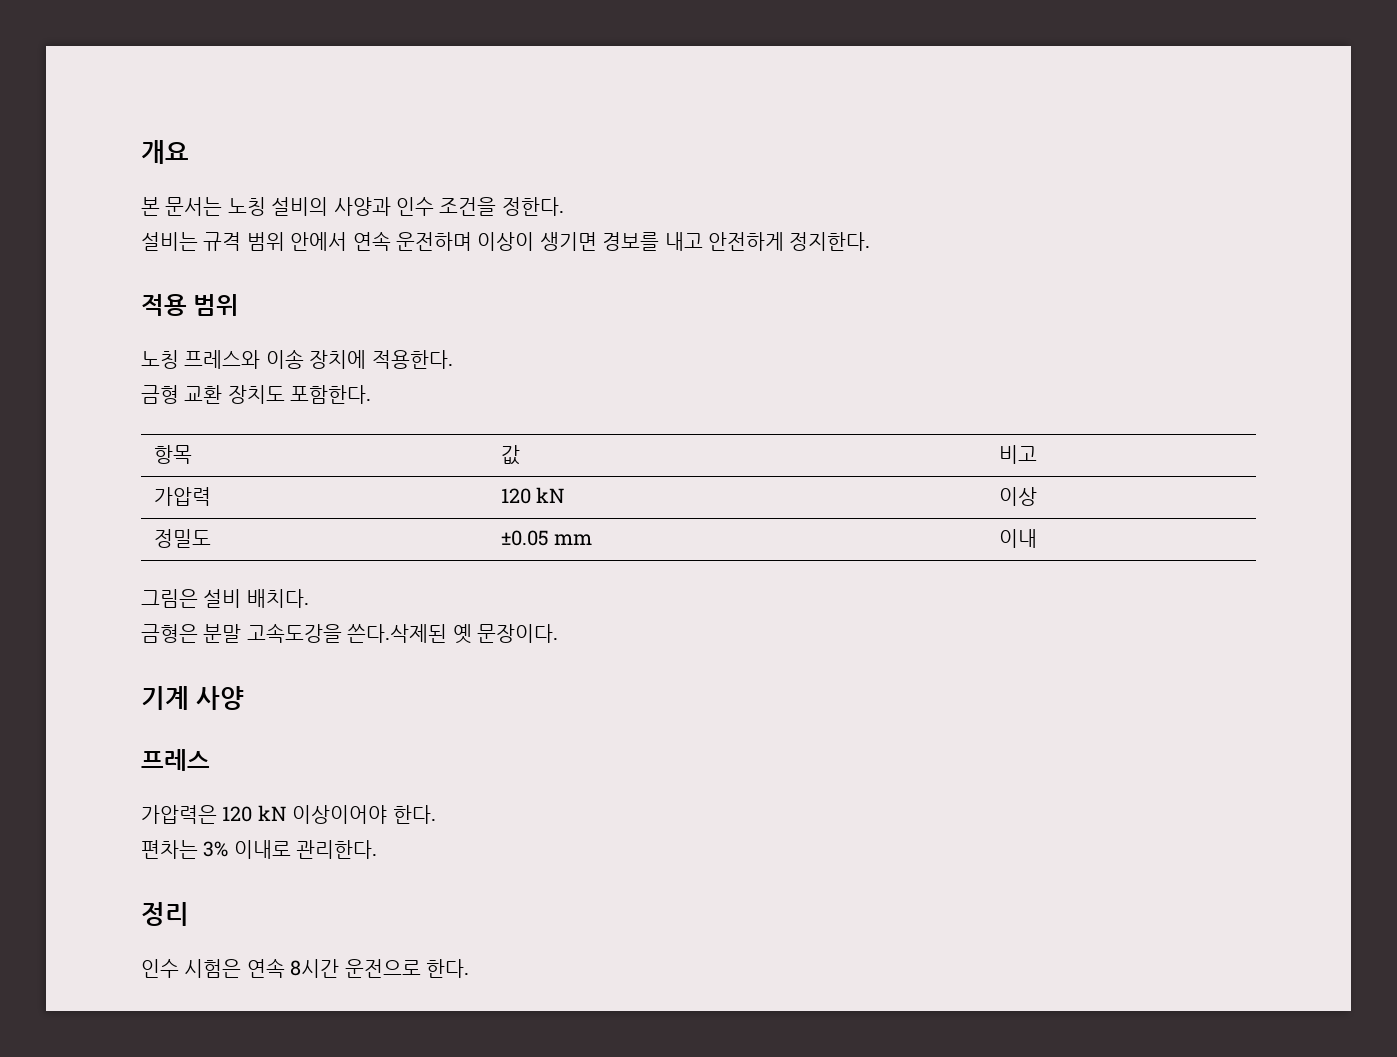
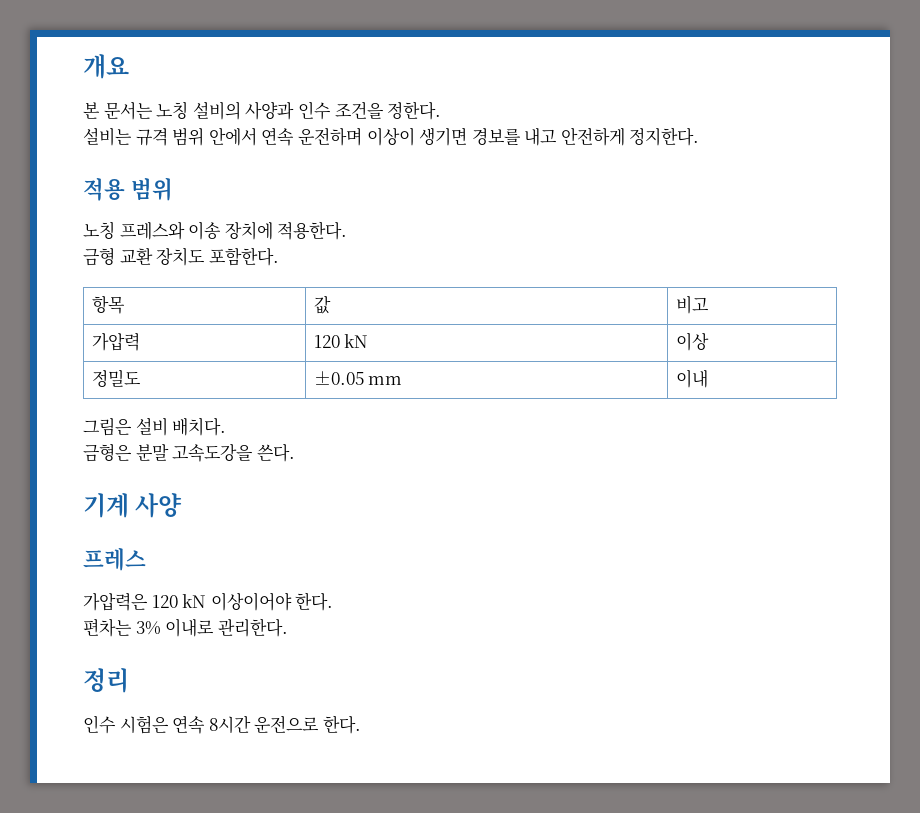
- 금형은 분말 고속도강을 쓴다.삭제된 옛 문장이다.
+ 금형은 분말 고속도강을 쓴다.

